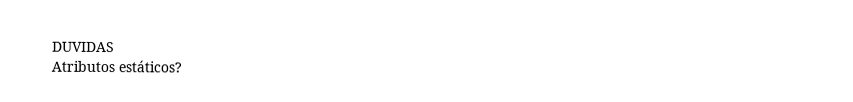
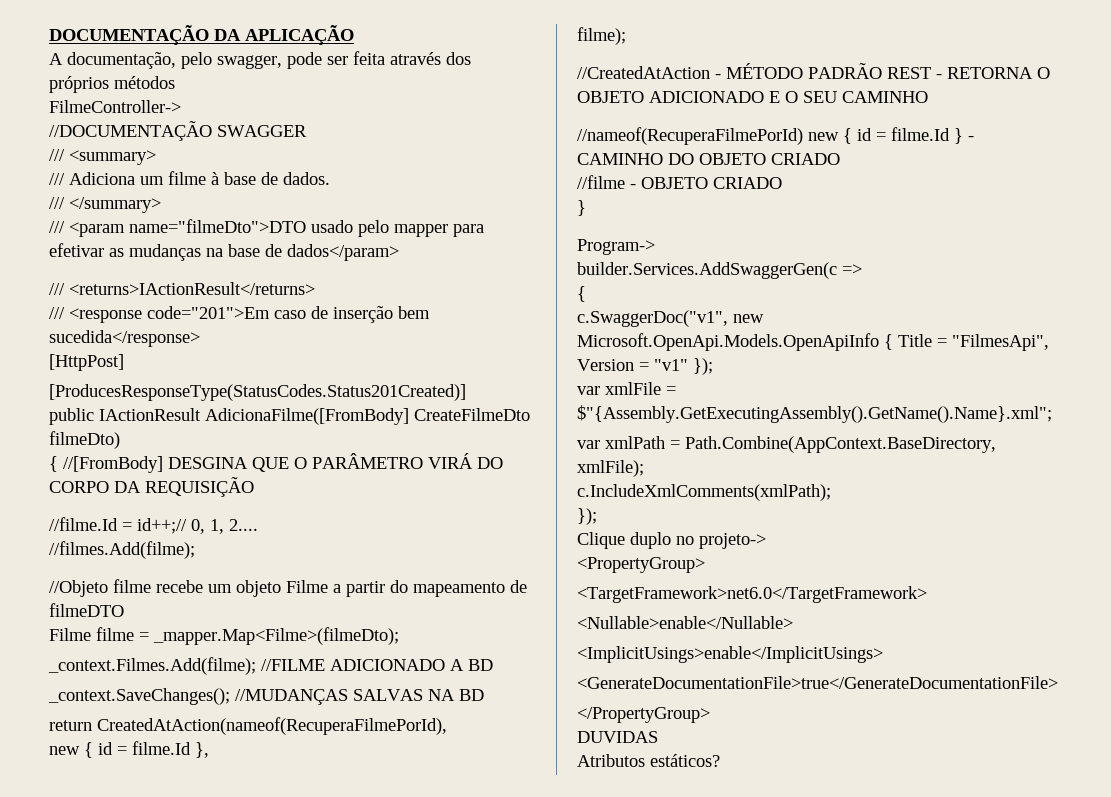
+ DOCUMENTAÇÃO DA APLICAÇÃO
+ A documentação, pelo swagger, pode ser feita através dos próprios métodos
+ FilmeController->
+ //DOCUMENTAÇÃO SWAGGER
+ /// <summary>
+ /// Adiciona um filme à base de dados.
+ /// </summary>
+ /// <param name="filmeDto">DTO usado pelo mapper para efetivar as mudanças na base de dados</param>
+ /// <returns>IActionResult</returns>
+ /// <response code="201">Em caso de inserção bem sucedida</response>
+ [HttpPost]
+ [ProducesResponseType(StatusCodes.Status201Created)]
+ public IActionResult AdicionaFilme([FromBody] CreateFilmeDto filmeDto)
+ { //[FromBody] DESGINA QUE O PARÂMETRO VIRÁ DO CORPO DA REQUISIÇÃO
+ //filme.Id = id++;// 0, 1, 2....
+ //filmes.Add(filme);
+ //Objeto filme recebe um objeto Filme a partir do mapeamento de filmeDTO
+ Filme filme = _mapper.Map<Filme>(filmeDto);
+ _context.Filmes.Add(filme); //FILME ADICIONADO A BD
+ _context.SaveChanges(); //MUDANÇAS SALVAS NA BD
+ return CreatedAtAction(nameof(RecuperaFilmePorId),
+ new { id = filme.Id },
+ filme);
+ //CreatedAtAction - MÉTODO PADRÃO REST - RETORNA O OBJETO ADICIONADO E O SEU CAMINHO
+ //nameof(RecuperaFilmePorId) new { id = filme.Id } - CAMINHO DO OBJETO CRIADO
+ //filme - OBJETO CRIADO
+ }
+ Program->
+ builder.Services.AddSwaggerGen(c =>
+ {
+ c.SwaggerDoc("v1", new Microsoft.OpenApi.Models.OpenApiInfo { Title = "FilmesApi", Version = "v1" });
+ var xmlFile = $"{Assembly.GetExecutingAssembly().GetName().Name}.xml";
+ var xmlPath = Path.Combine(AppContext.BaseDirectory, xmlFile);
+ c.IncludeXmlComments(xmlPath);
+ });
+ Clique duplo no projeto->
+ <PropertyGroup>
+ <TargetFramework>net6.0</TargetFramework>
+ <Nullable>enable</Nullable>
+ <ImplicitUsings>enable</ImplicitUsings>
+ <GenerateDocumentationFile>true</GenerateDocumentationFile>
+ </PropertyGroup>

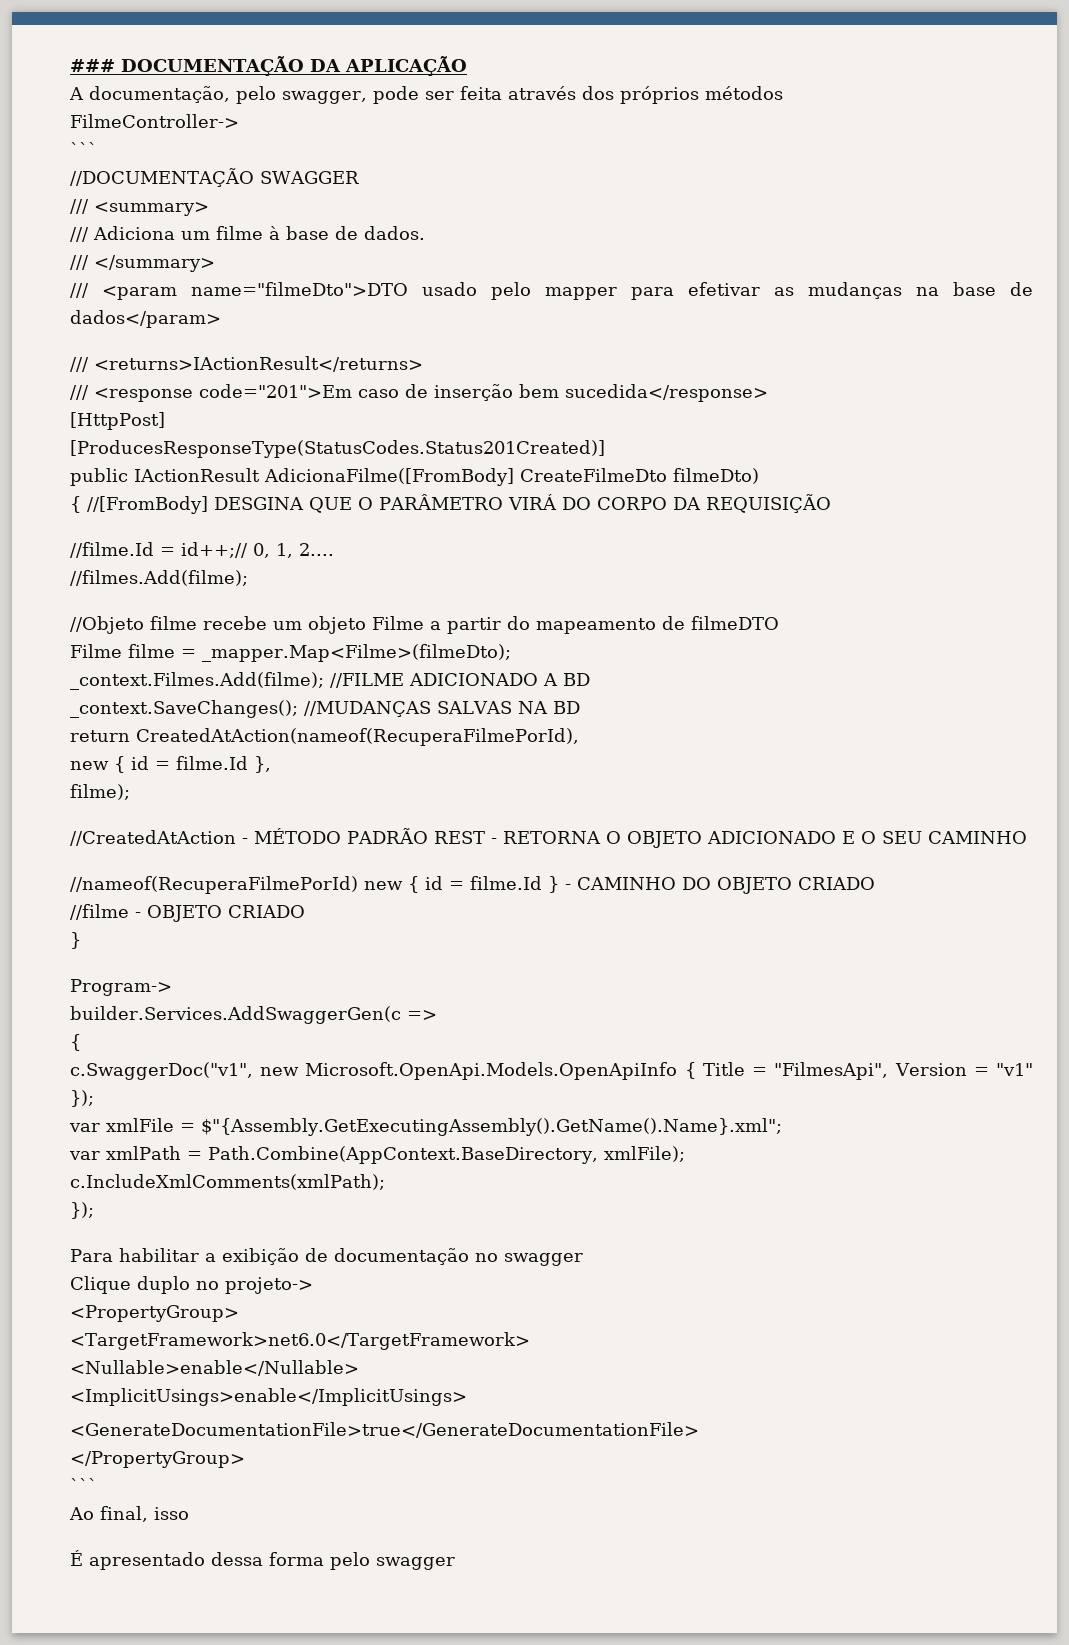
- DOCUMENTAÇÃO DA APLICAÇÃO
+ ### DOCUMENTAÇÃO DA APLICAÇÃO
  FilmeController->
+ ```
+ Para habilitar a exibição de documentação no swagger
  </PropertyGroup>
- DUVIDAS
- Atributos estáticos?
+ ```
+ Ao final, isso
+ É apresentado dessa forma pelo swagger

